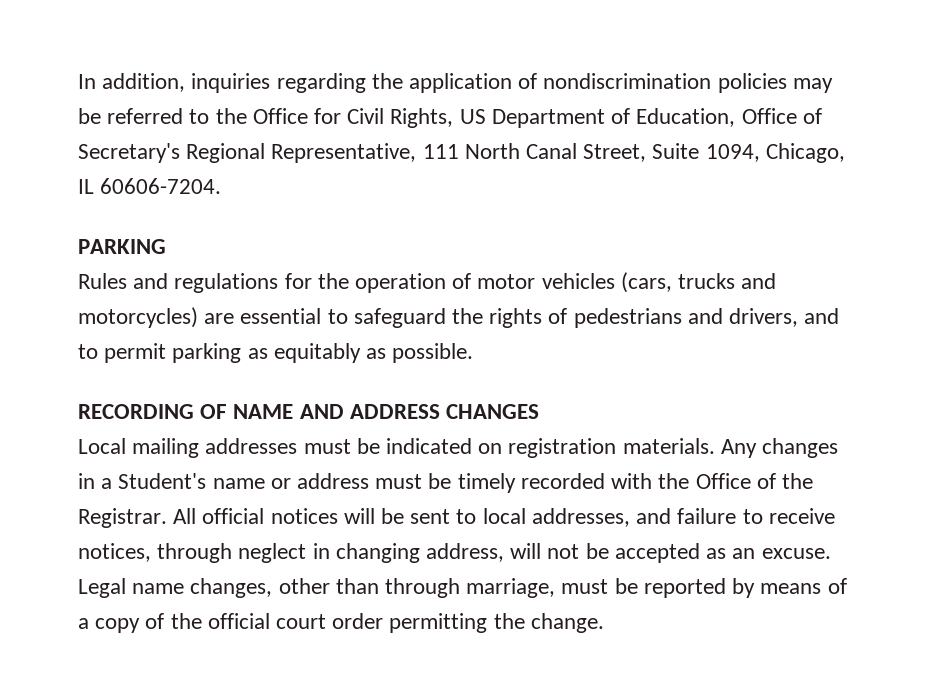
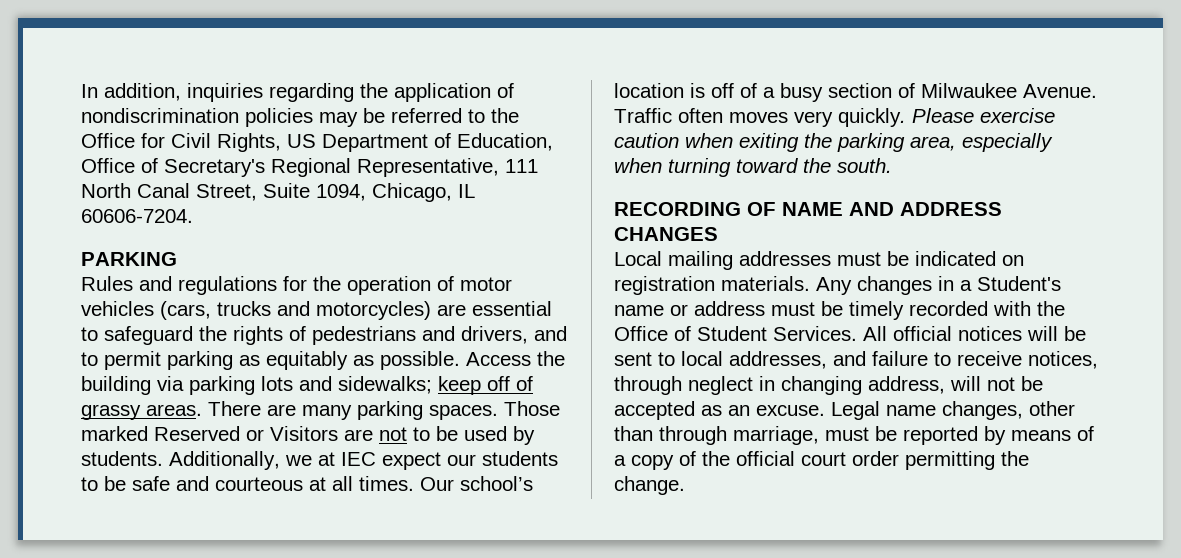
+ Access the building via parking lots and sidewalks; keep off of grassy areas. There are many parking spaces. Those marked Reserved or Visitors are not to be used by students. Additionally, we at IEC expect our students to be safe and courteous at all times. Our school’s location is off of a busy section of Milwaukee Avenue. Traffic often moves very quickly. Please exercise caution when exiting the parking area, especially when turning toward the south.
- Any changes in a Student's name or address must be timely recorded with the Office of the Registrar.
+ Any changes in a Student's name or address must be timely recorded with the Office of Student Services.

